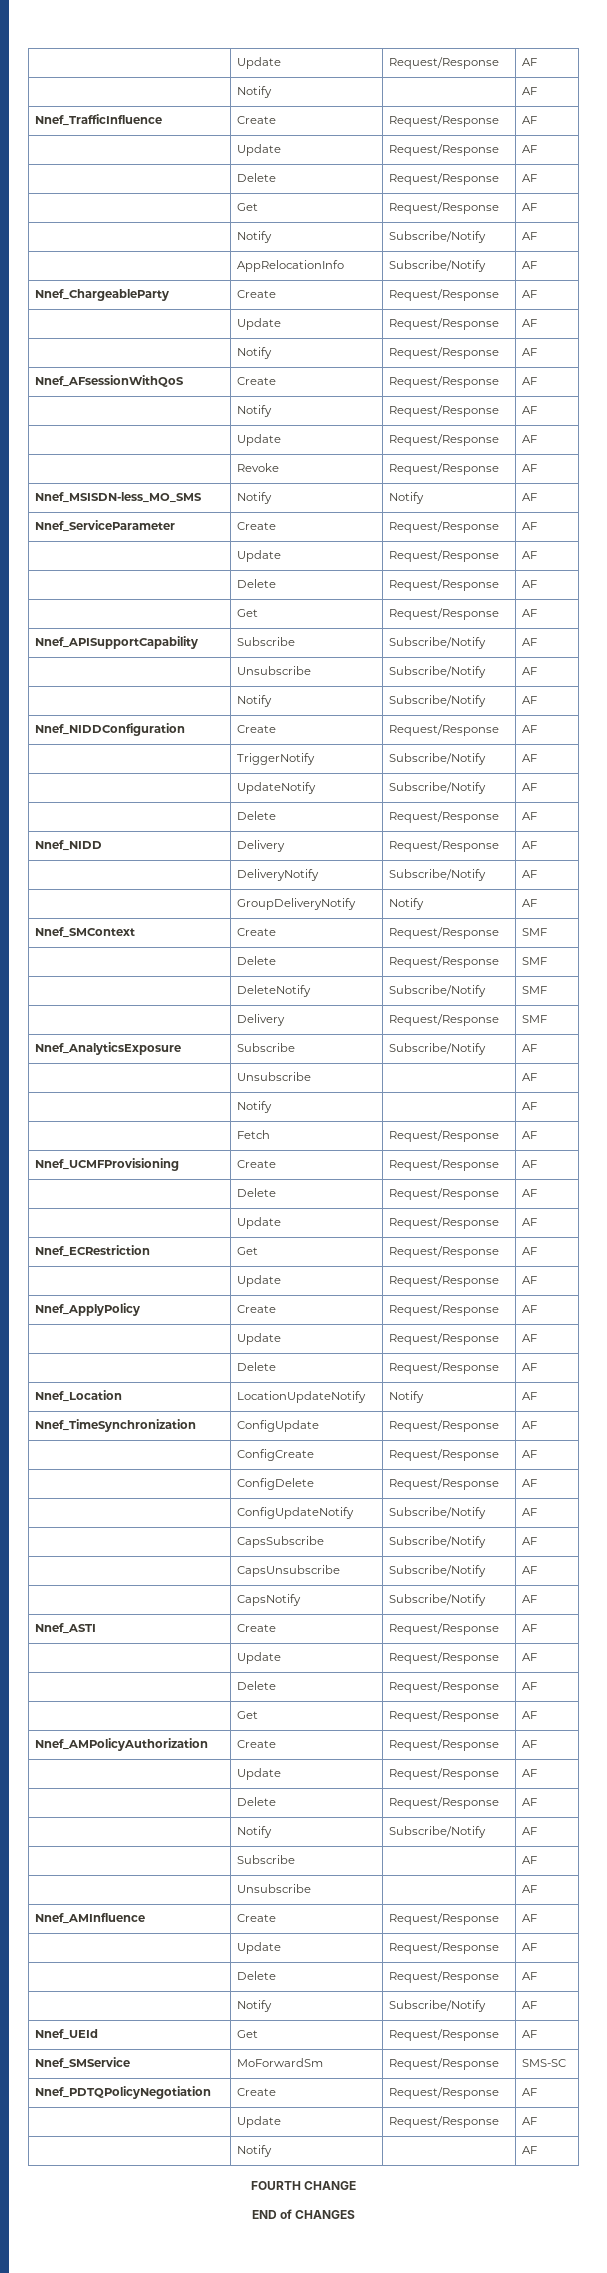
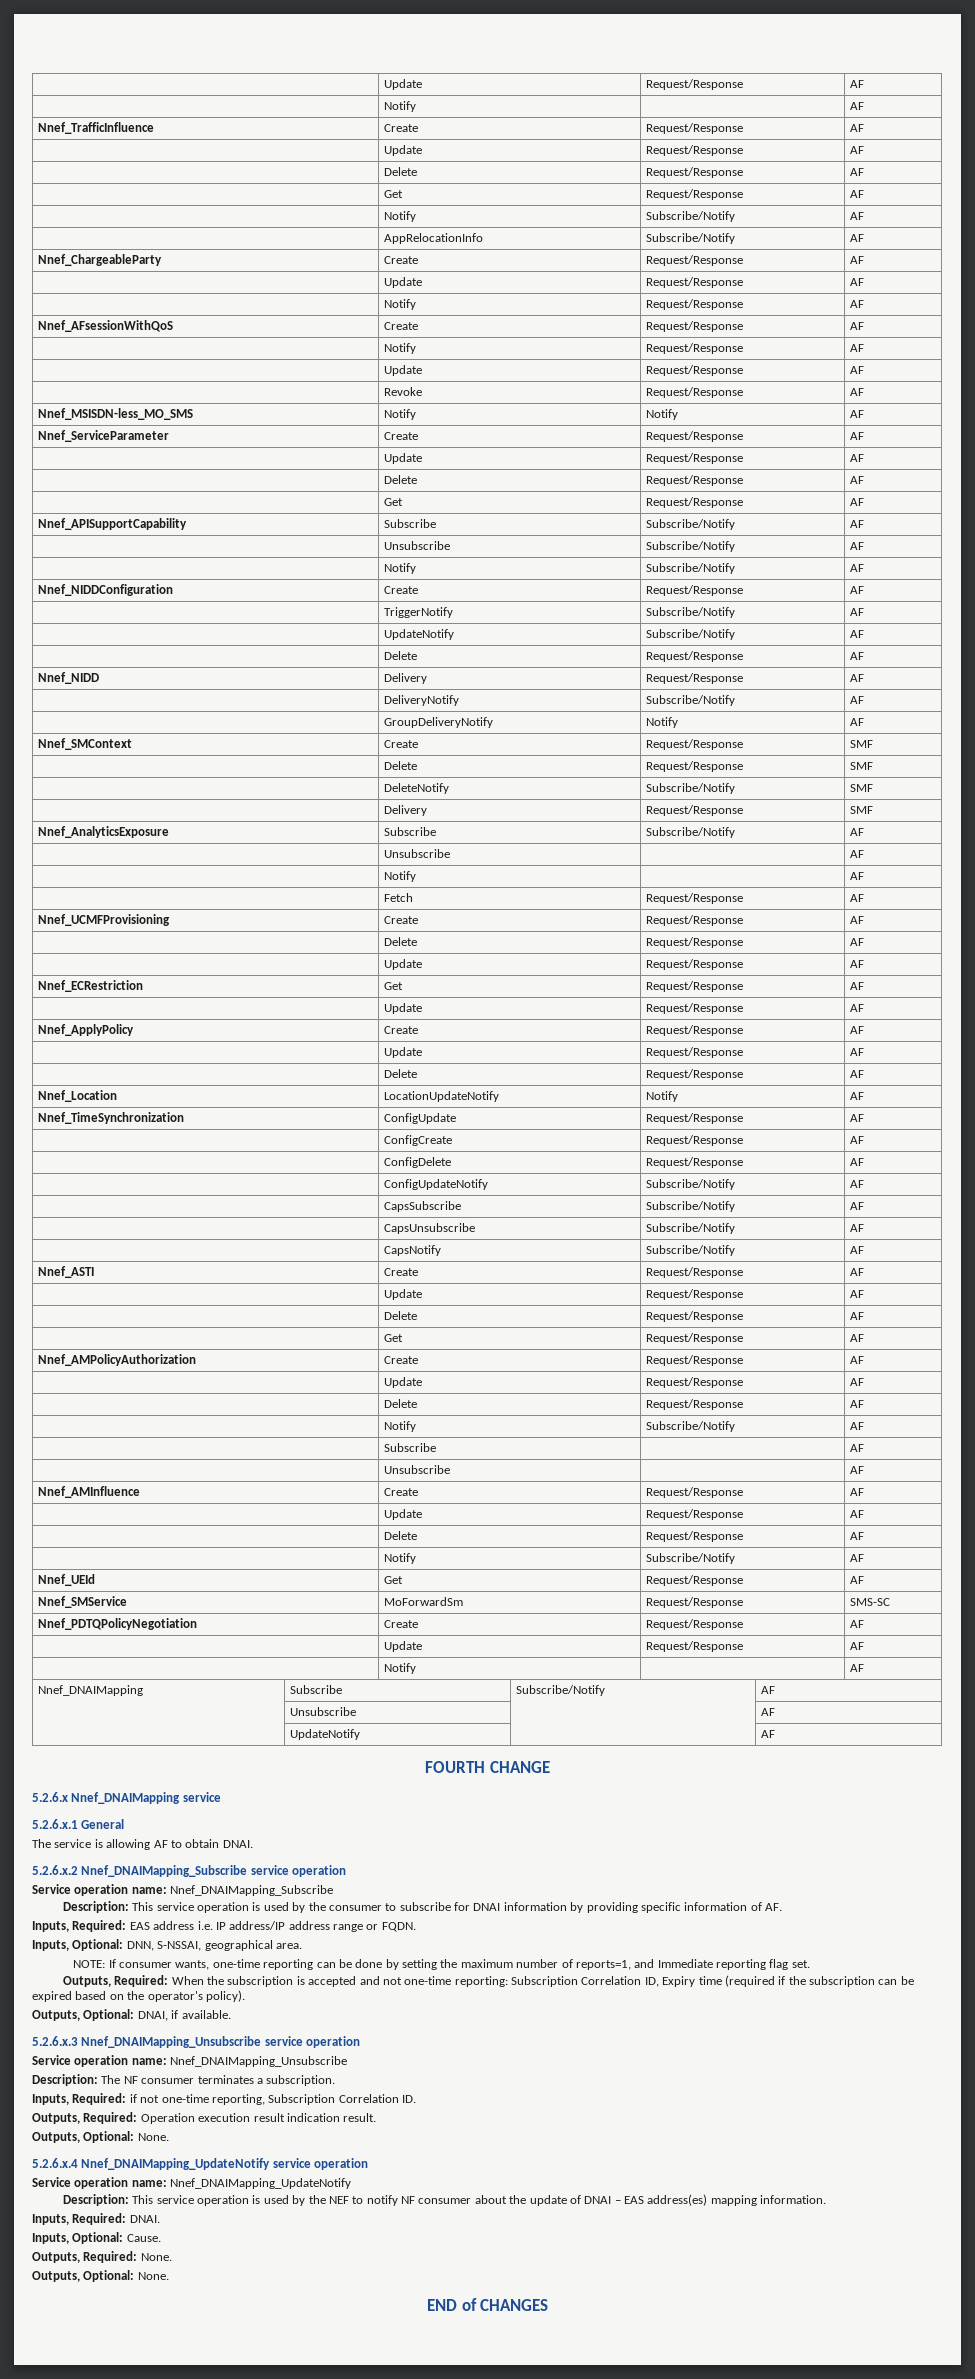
+ Nnef_DNAIMapping | Subscribe | Subscribe/Notify | AF
+ | Unsubscribe | | AF
+ | UpdateNotify | | AF
  FOURTH CHANGE
+ 5.2.6.x Nnef_DNAIMapping service
+ 5.2.6.x.1 General
+ The service is allowing AF to obtain DNAI.
+ 5.2.6.x.2 Nnef_DNAIMapping_Subscribe service operation
+ Service operation name: Nnef_DNAIMapping_Subscribe
+ Description: This service operation is used by the consumer to subscribe for DNAI information by providing specific information of AF.
+ Inputs, Required: EAS address i.e. IP address/IP address range or FQDN.
+ Inputs, Optional: DNN, S-NSSAI, geographical area.
+ NOTE: If consumer wants, one-time reporting can be done by setting the maximum number of reports=1, and Immediate reporting flag set.
+ Outputs, Required: When the subscription is accepted and not one-time reporting: Subscription Correlation ID, Expiry time (required if the subscription can be expired based on the operator's policy).
+ Outputs, Optional: DNAI, if available.
+ 5.2.6.x.3 Nnef_DNAIMapping_Unsubscribe service operation
+ Service operation name: Nnef_DNAIMapping_Unsubscribe
+ Description: The NF consumer terminates a subscription.
+ Inputs, Required: if not one-time reporting, Subscription Correlation ID.
+ Outputs, Required: Operation execution result indication result.
+ Outputs, Optional: None.
+ 5.2.6.x.4 Nnef_DNAIMapping_UpdateNotify service operation
+ Service operation name: Nnef_DNAIMapping_UpdateNotify
+ Description: This service operation is used by the NEF to notify NF consumer about the update of DNAI – EAS address(es) mapping information.
+ Inputs, Required: DNAI.
+ Inputs, Optional: Cause.
+ Outputs, Required: None.
+ Outputs, Optional: None.

